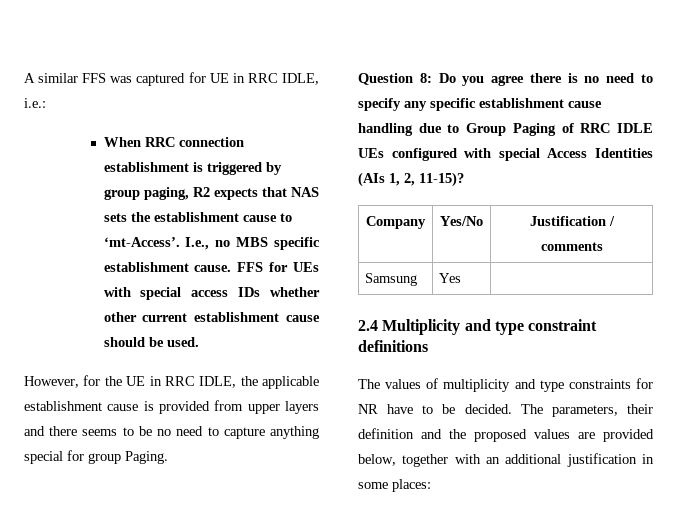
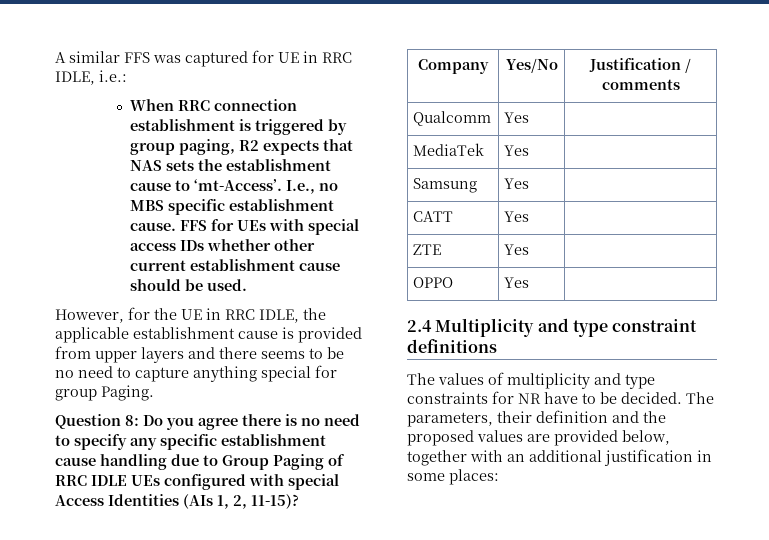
+ Qualcomm | Yes |
+ MediaTek | Yes |
  Samsung | Yes |
+ CATT | Yes |
+ ZTE | Yes |
+ OPPO | Yes |

